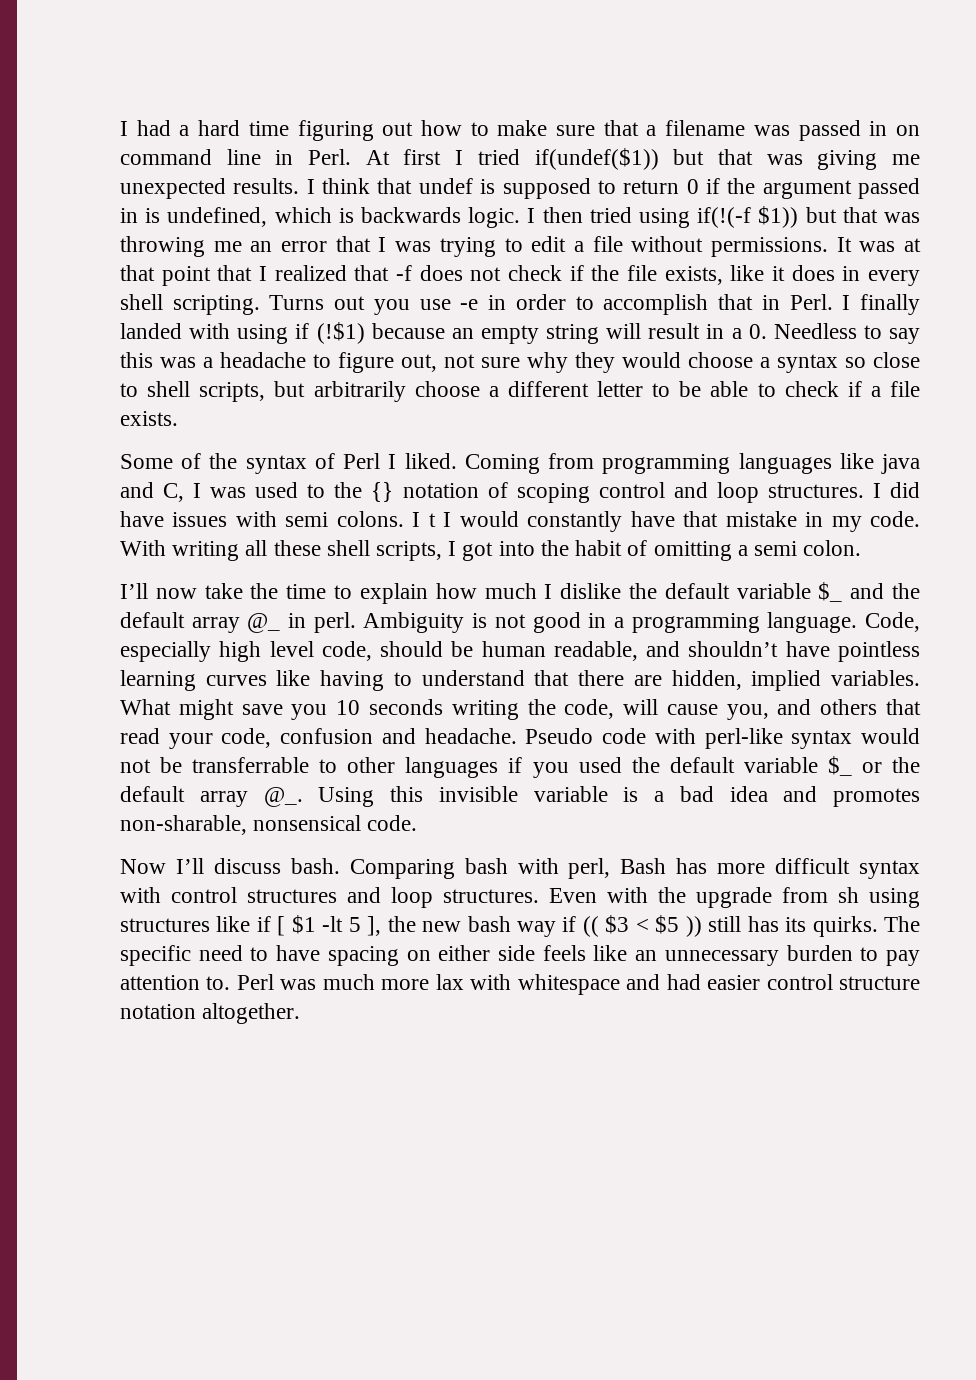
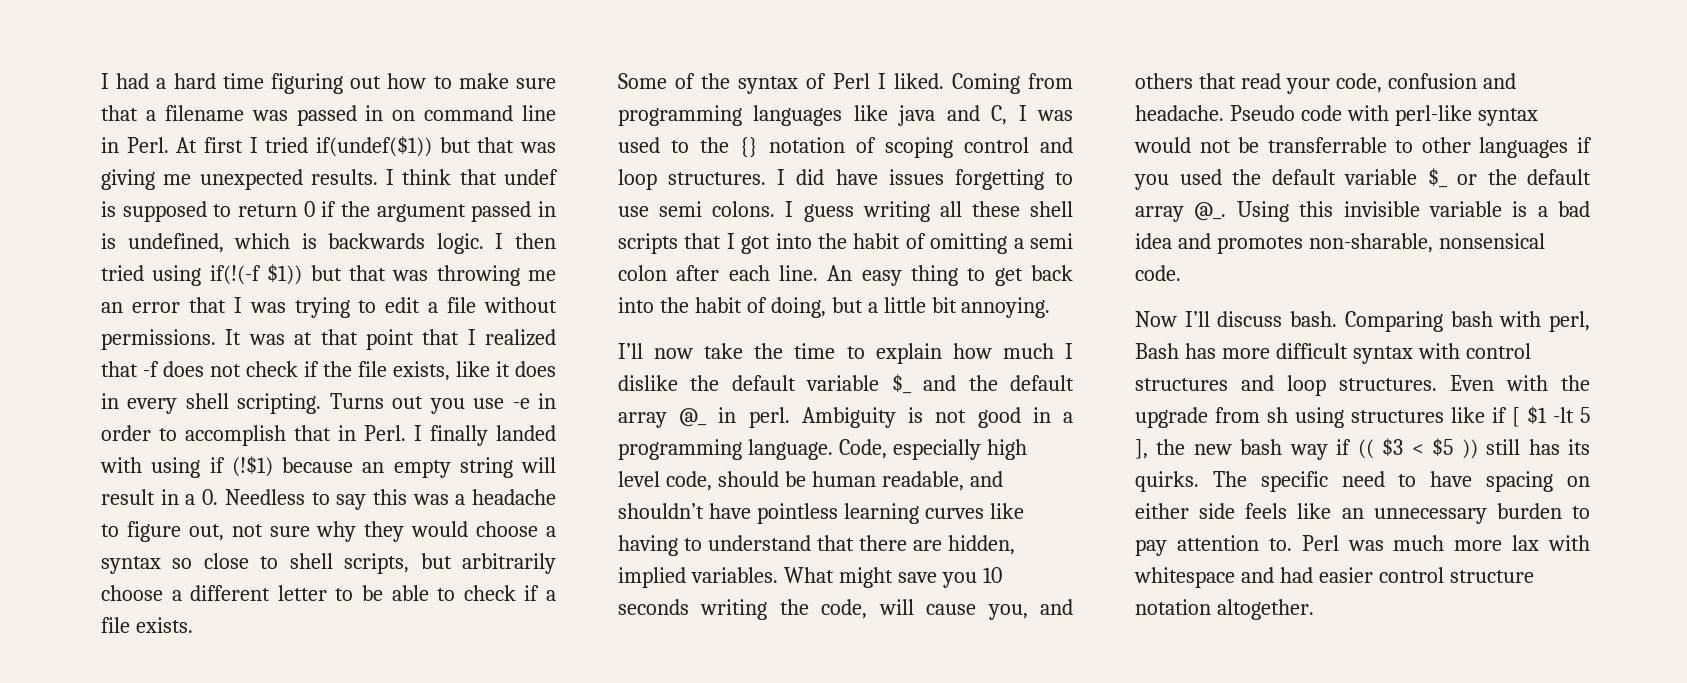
- I did have issues with semi colons. I t I would constantly have that mistake in my code. With writing all these shell scripts, I got into the habit of omitting a semi colon.
+ I did have issues forgetting to use semi colons. I guess writing all these shell scripts that I got into the habit of omitting a semi colon after each line. An easy thing to get back into the habit of doing, but a little bit annoying.

